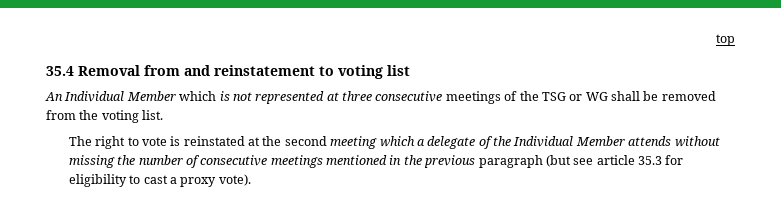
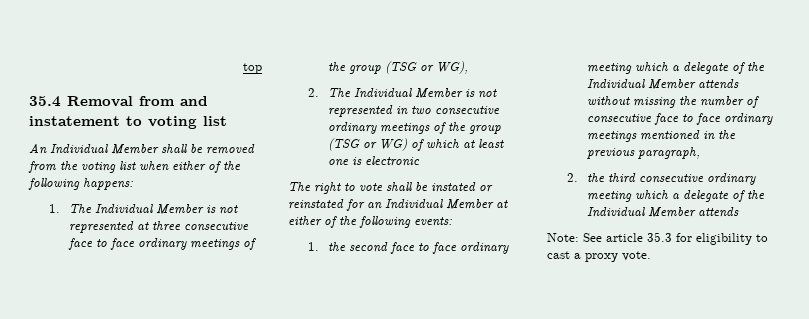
- 35.4 Removal from and reinstatement to voting list
+ 35.4 Removal from and instatement to voting list
- An Individual Member which is not represented at three consecutive meetings of the TSG or WG shall be removed from the voting list.
- The right to vote is reinstated at the second meeting which a delegate of the Individual Member attends without missing the number of consecutive meetings mentioned in the previous paragraph (but see article 35.3 for eligibility to cast a proxy vote).
+ An Individual Member shall be removed from the voting list when either of the following happens:
+ 1. The Individual Member is not represented at three consecutive face to face ordinary meetings of the group (TSG or WG),
+ 2. The Individual Member is not represented in two consecutive ordinary meetings of the group (TSG or WG) of which at least one is electronic
+ The right to vote shall be instated or reinstated for an Individual Member at either of the following events:
+ 1. the second face to face ordinary meeting which a delegate of the Individual Member attends without missing the number of consecutive face to face ordinary meetings mentioned in the previous paragraph,
+ 2. the third consecutive ordinary meeting which a delegate of the Individual Member attends
+ Note: See article 35.3 for eligibility to cast a proxy vote.

